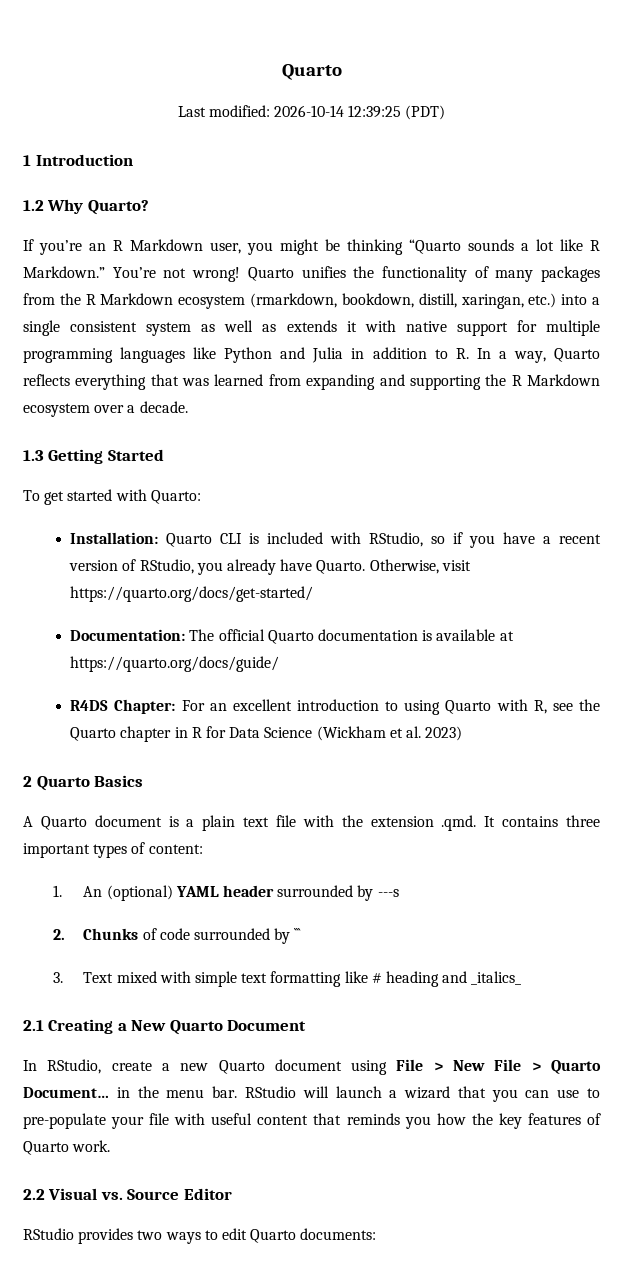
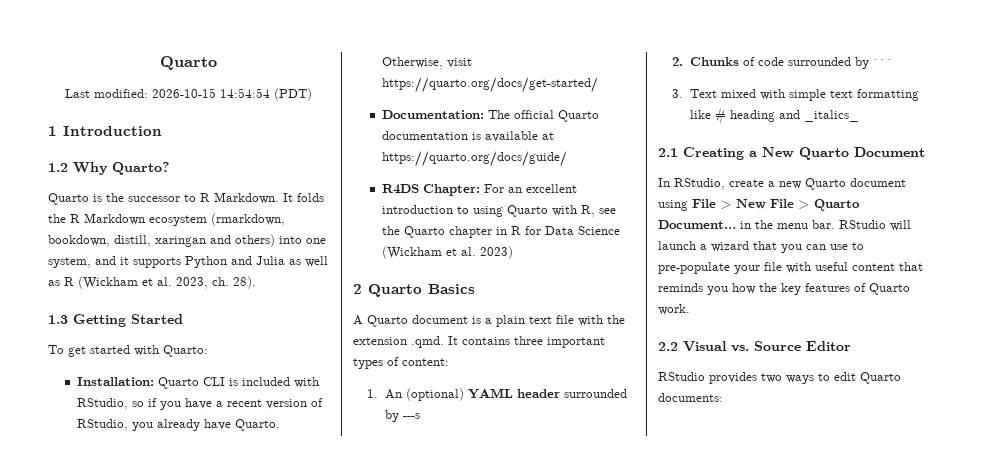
- Last modified: 2026-10-14 12:39:25 (PDT)
+ Last modified: 2026-10-15 14:54:54 (PDT)
- If you’re an R Markdown user, you might be thinking “Quarto sounds a lot like R Markdown.” You’re not wrong! Quarto unifies the functionality of many packages from the R Markdown ecosystem (rmarkdown, bookdown, distill, xaringan, etc.) into a single consistent system as well as extends it with native support for multiple programming languages like Python and Julia in addition to R. In a way, Quarto reflects everything that was learned from expanding and supporting the R Markdown ecosystem over a decade.
+ Quarto is the successor to R Markdown. It folds the R Markdown ecosystem (rmarkdown, bookdown, distill, xaringan and others) into one system, and it supports Python and Julia as well as R (Wickham et al. 2023, ch. 28).

